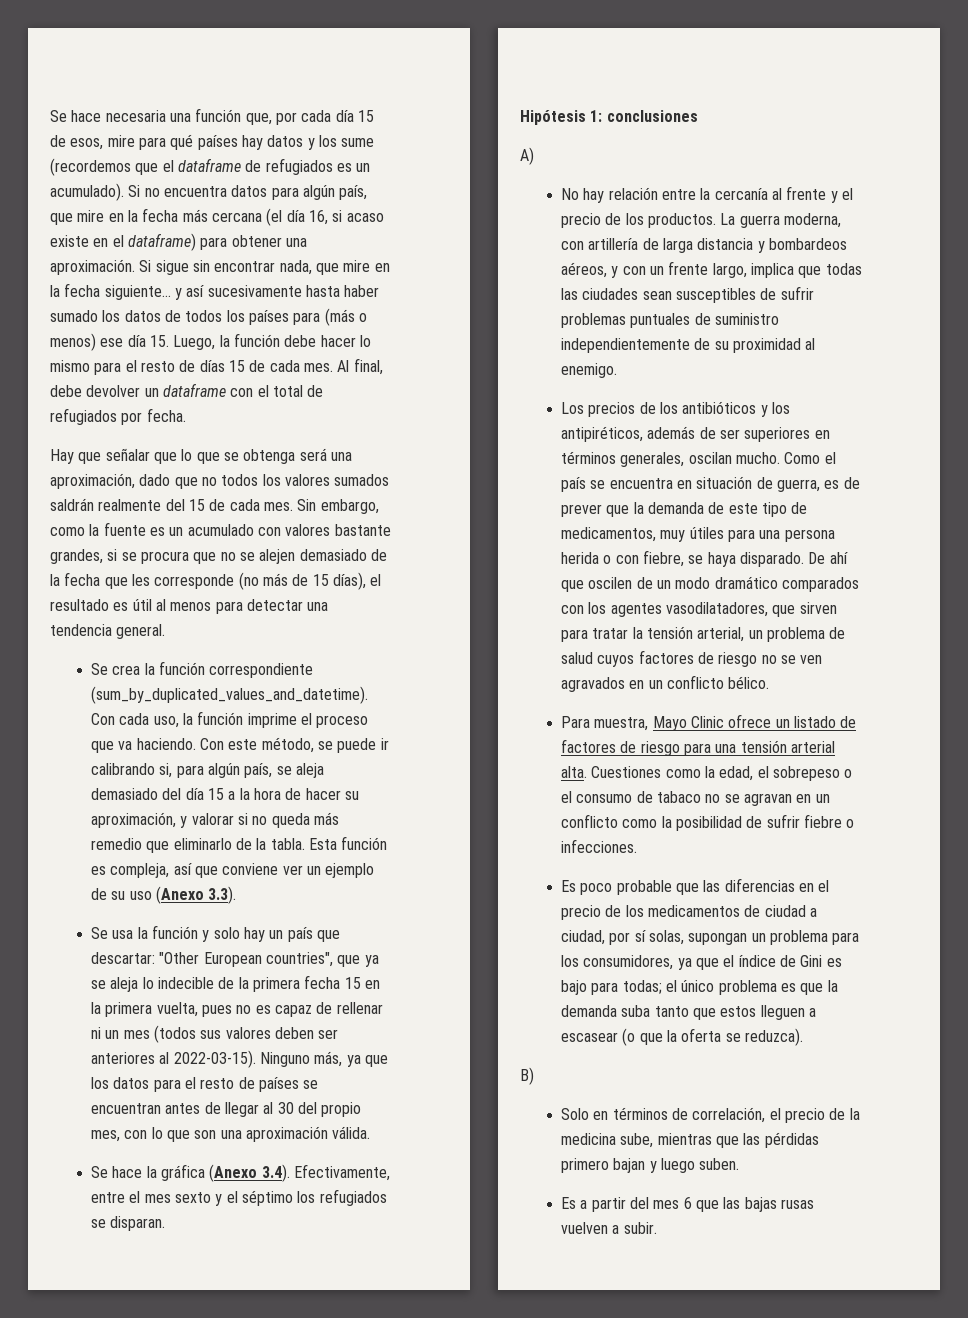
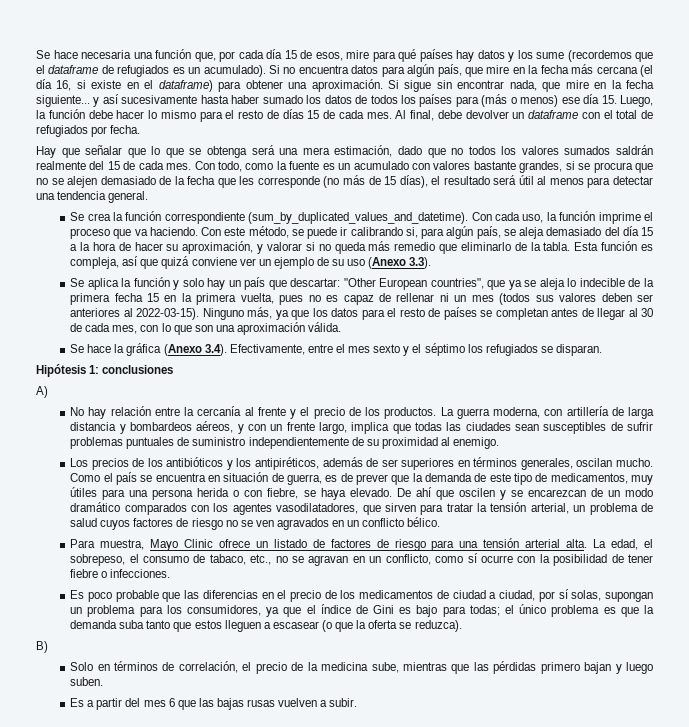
- Si no encuentra datos para algún país, que mire en la fecha más cercana (el día 16, si acaso existe en el dataframe) para obtener una aproximación.
+ Si no encuentra datos para algún país, que mire en la fecha más cercana (el día 16, si existe en el dataframe) para obtener una aproximación.
- Hay que señalar que lo que se obtenga será una aproximación, dado que no todos los valores sumados saldrán realmente del 15 de cada mes.
+ Hay que señalar que lo que se obtenga será una mera estimación, dado que no todos los valores sumados saldrán realmente del 15 de cada mes.
- Sin embargo, como la fuente es un acumulado con valores bastante grandes, si se procura que no se alejen demasiado de la fecha que les corresponde (no más de 15 días), el resultado es útil al menos para detectar una tendencia general.
+ Con todo, como la fuente es un acumulado con valores bastante grandes, si se procura que no se alejen demasiado de la fecha que les corresponde (no más de 15 días), el resultado será útil al menos para detectar una tendencia general.
- Esta función es compleja, así que conviene ver un ejemplo de su uso (Anexo 3.3).
+ Esta función es compleja, así que quizá conviene ver un ejemplo de su uso (Anexo 3.3).
- Se usa la función y solo hay un país que descartar: "Other European countries", que ya se aleja lo indecible de la primera fecha 15 en la primera vuelta, pues no es capaz de rellenar ni un mes (todos sus valores deben ser anteriores al 2022-03-15).
+ Se aplica la función y solo hay un país que descartar: "Other European countries", que ya se aleja lo indecible de la primera fecha 15 en la primera vuelta, pues no es capaz de rellenar ni un mes (todos sus valores deben ser anteriores al 2022-03-15).
- Ninguno más, ya que los datos para el resto de países se encuentran antes de llegar al 30 del propio mes, con lo que son una aproximación válida.
+ Ninguno más, ya que los datos para el resto de países se completan antes de llegar al 30 de cada mes, con lo que son una aproximación válida.
- Como el país se encuentra en situación de guerra, es de prever que la demanda de este tipo de medicamentos, muy útiles para una persona herida o con fiebre, se haya disparado.
+ Como el país se encuentra en situación de guerra, es de prever que la demanda de este tipo de medicamentos, muy útiles para una persona herida o con fiebre, se haya elevado.
- De ahí que oscilen de un modo dramático comparados con los agentes vasodilatadores, que sirven para tratar la tensión arterial, un problema de salud cuyos factores de riesgo no se ven agravados en un conflicto bélico.
+ De ahí que oscilen y se encarezcan de un modo dramático comparados con los agentes vasodilatadores, que sirven para tratar la tensión arterial, un problema de salud cuyos factores de riesgo no se ven agravados en un conflicto bélico.
- Cuestiones como la edad, el sobrepeso o el consumo de tabaco no se agravan en un conflicto como la posibilidad de sufrir fiebre o infecciones.
+ La edad, el sobrepeso, el consumo de tabaco, etc., no se agravan en un conflicto, como sí ocurre con la posibilidad de tener fiebre o infecciones.

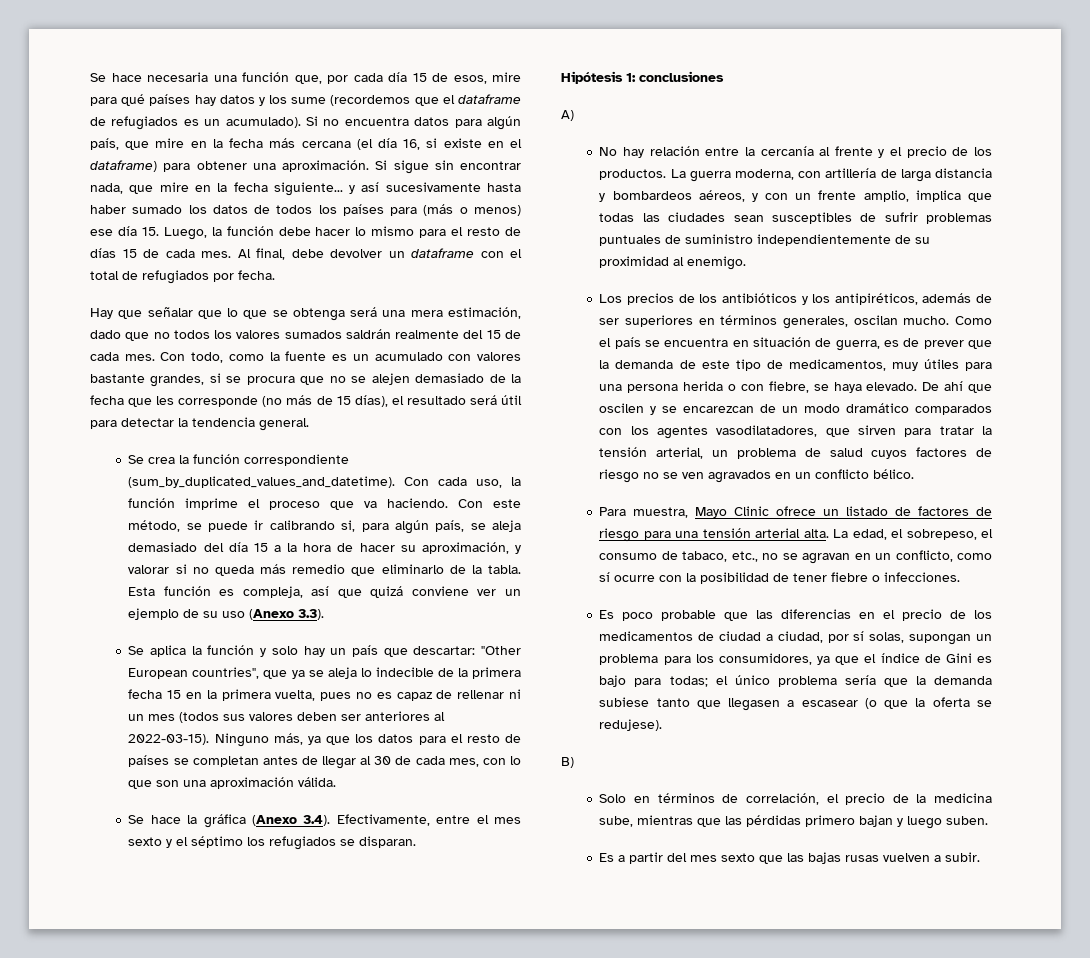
- Con todo, como la fuente es un acumulado con valores bastante grandes, si se procura que no se alejen demasiado de la fecha que les corresponde (no más de 15 días), el resultado será útil al menos para detectar una tendencia general.
+ Con todo, como la fuente es un acumulado con valores bastante grandes, si se procura que no se alejen demasiado de la fecha que les corresponde (no más de 15 días), el resultado será útil para detectar la tendencia general.
- La guerra moderna, con artillería de larga distancia y bombardeos aéreos, y con un frente largo, implica que todas las ciudades sean susceptibles de sufrir problemas puntuales de suministro independientemente de su proximidad al enemigo.
+ La guerra moderna, con artillería de larga distancia y bombardeos aéreos, y con un frente amplio, implica que todas las ciudades sean susceptibles de sufrir problemas puntuales de suministro independientemente de su proximidad al enemigo.
- Es poco probable que las diferencias en el precio de los medicamentos de ciudad a ciudad, por sí solas, supongan un problema para los consumidores, ya que el índice de Gini es bajo para todas; el único problema es que la demanda suba tanto que estos lleguen a escasear (o que la oferta se reduzca).
+ Es poco probable que las diferencias en el precio de los medicamentos de ciudad a ciudad, por sí solas, supongan un problema para los consumidores, ya que el índice de Gini es bajo para todas; el único problema sería que la demanda subiese tanto que llegasen a escasear (o que la oferta se redujese).
- Es a partir del mes 6 que las bajas rusas vuelven a subir.
+ Es a partir del mes sexto que las bajas rusas vuelven a subir.

